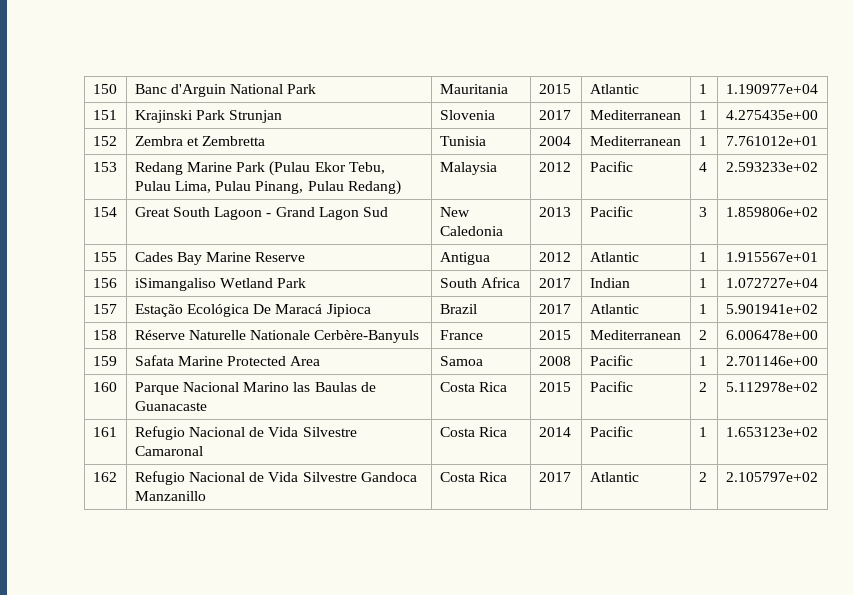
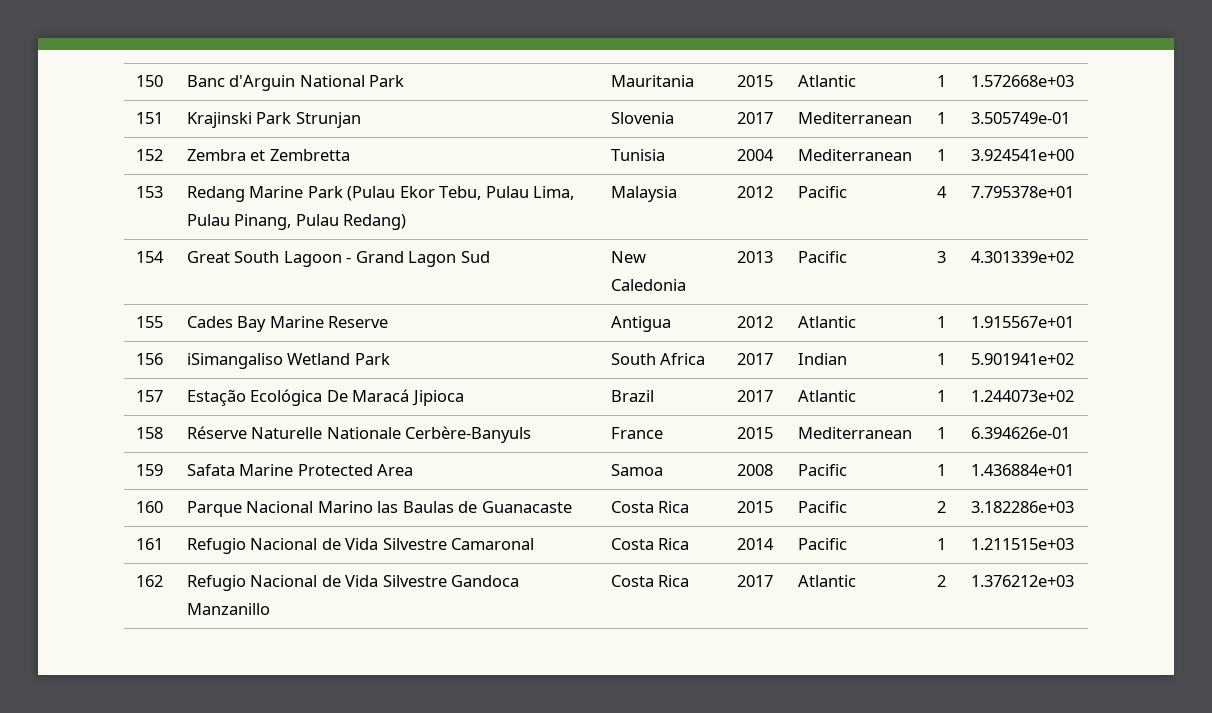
- 150 | Banc d'Arguin National Park | Mauritania | 2015 | Atlantic | 1 | 1.190977e+04
+ 150 | Banc d'Arguin National Park | Mauritania | 2015 | Atlantic | 1 | 1.572668e+03
- 151 | Krajinski Park Strunjan | Slovenia | 2017 | Mediterranean | 1 | 4.275435e+00
+ 151 | Krajinski Park Strunjan | Slovenia | 2017 | Mediterranean | 1 | 3.505749e-01
- 152 | Zembra et Zembretta | Tunisia | 2004 | Mediterranean | 1 | 7.761012e+01
+ 152 | Zembra et Zembretta | Tunisia | 2004 | Mediterranean | 1 | 3.924541e+00
- 153 | Redang Marine Park (Pulau Ekor Tebu, Pulau Lima, Pulau Pinang, Pulau Redang) | Malaysia | 2012 | Pacific | 4 | 2.593233e+02
+ 153 | Redang Marine Park (Pulau Ekor Tebu, Pulau Lima, Pulau Pinang, Pulau Redang) | Malaysia | 2012 | Pacific | 4 | 7.795378e+01
- 154 | Great South Lagoon - Grand Lagon Sud | New Caledonia | 2013 | Pacific | 3 | 1.859806e+02
+ 154 | Great South Lagoon - Grand Lagon Sud | New Caledonia | 2013 | Pacific | 3 | 4.301339e+02
- 156 | iSimangaliso Wetland Park | South Africa | 2017 | Indian | 1 | 1.072727e+04
+ 156 | iSimangaliso Wetland Park | South Africa | 2017 | Indian | 1 | 5.901941e+02
- 157 | Estação Ecológica De Maracá Jipioca | Brazil | 2017 | Atlantic | 1 | 5.901941e+02
+ 157 | Estação Ecológica De Maracá Jipioca | Brazil | 2017 | Atlantic | 1 | 1.244073e+02
- 158 | Réserve Naturelle Nationale Cerbère-Banyuls | France | 2015 | Mediterranean | 2 | 6.006478e+00
+ 158 | Réserve Naturelle Nationale Cerbère-Banyuls | France | 2015 | Mediterranean | 1 | 6.394626e-01
- 159 | Safata Marine Protected Area | Samoa | 2008 | Pacific | 1 | 2.701146e+00
+ 159 | Safata Marine Protected Area | Samoa | 2008 | Pacific | 1 | 1.436884e+01
- 160 | Parque Nacional Marino las Baulas de Guanacaste | Costa Rica | 2015 | Pacific | 2 | 5.112978e+02
+ 160 | Parque Nacional Marino las Baulas de Guanacaste | Costa Rica | 2015 | Pacific | 2 | 3.182286e+03
- 161 | Refugio Nacional de Vida Silvestre Camaronal | Costa Rica | 2014 | Pacific | 1 | 1.653123e+02
+ 161 | Refugio Nacional de Vida Silvestre Camaronal | Costa Rica | 2014 | Pacific | 1 | 1.211515e+03
- 162 | Refugio Nacional de Vida Silvestre Gandoca Manzanillo | Costa Rica | 2017 | Atlantic | 2 | 2.105797e+02
+ 162 | Refugio Nacional de Vida Silvestre Gandoca Manzanillo | Costa Rica | 2017 | Atlantic | 2 | 1.376212e+03

